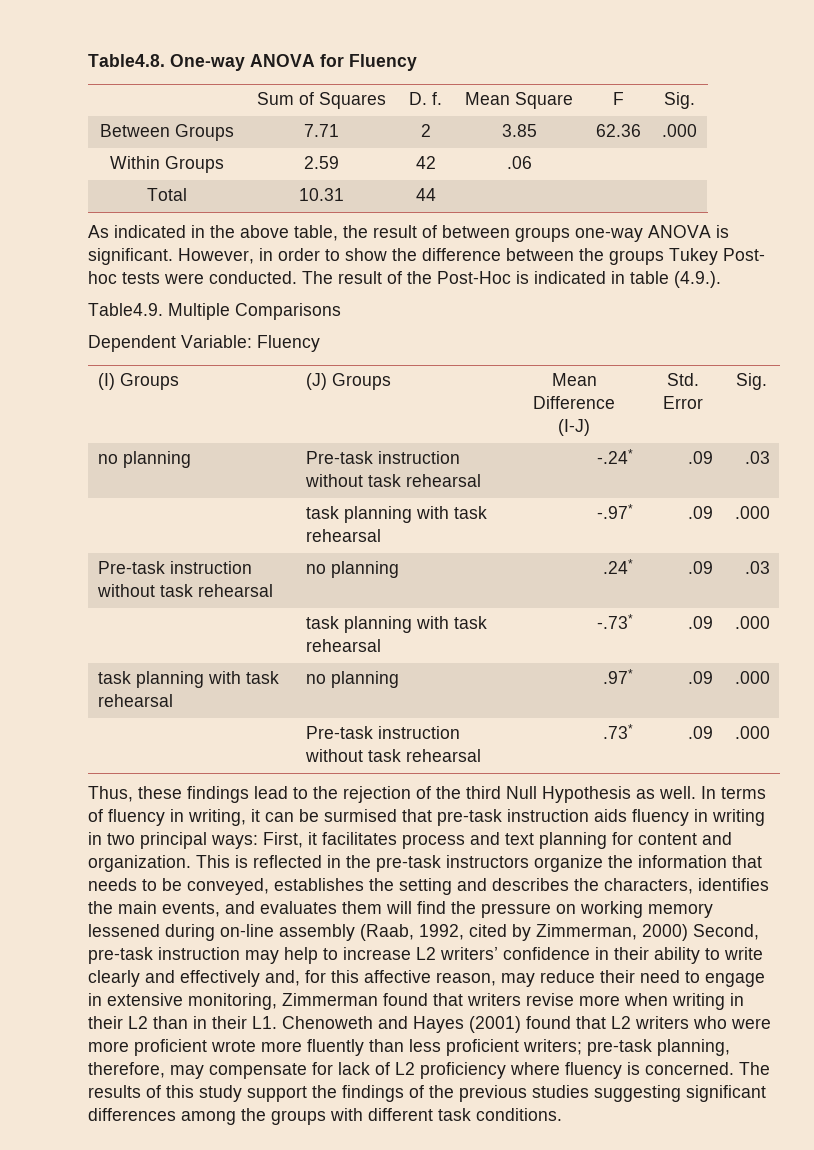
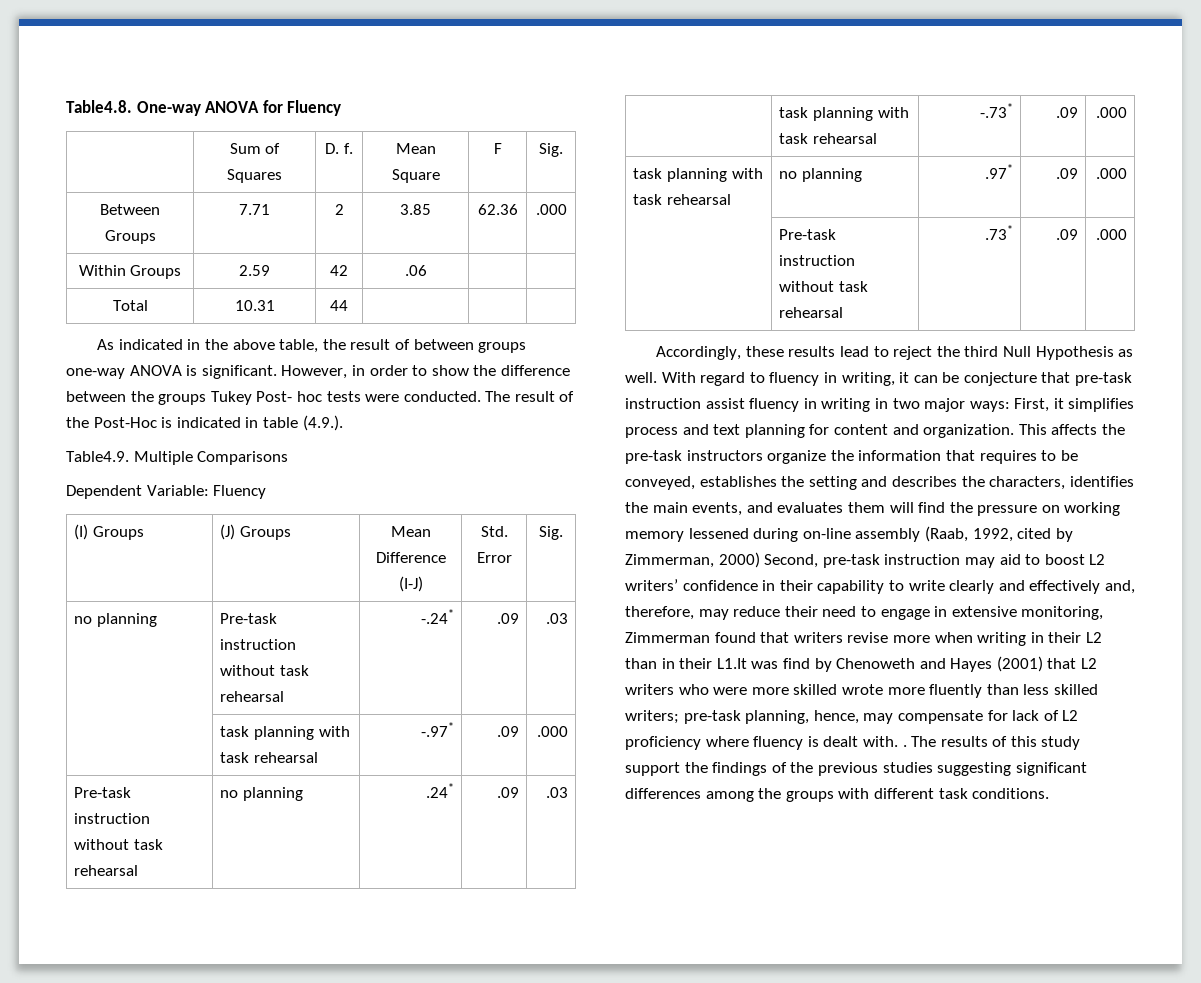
- Thus, these findings lead to the rejection of the third Null Hypothesis as well.
+ Accordingly, these results lead to reject the third Null Hypothesis as well.
- In terms of fluency in writing, it can be surmised that pre-task instruction aids fluency in writing in two principal ways: First, it facilitates process and text planning for content and organization.
+ With regard to fluency in writing, it can be conjecture that pre-task instruction assist fluency in writing in two major ways: First, it simplifies process and text planning for content and organization.
- This is reflected in the pre-task instructors organize the information that needs to be conveyed, establishes the setting and describes the characters, identifies the main events, and evaluates them will find the pressure on working memory lessened during on-line assembly (Raab, 1992, cited by Zimmerman, 2000) Second, pre-task instruction may help to increase L2 writers’ confidence in their ability to write clearly and effectively and, for this affective reason, may reduce their need to engage in extensive monitoring, Zimmerman found that writers revise more when writing in their L2 than in their L1. Chenoweth and Hayes (2001) found that L2 writers who were more proficient wrote more fluently than less proficient writers;
+ This affects the pre-task instructors organize the information that requires to be conveyed, establishes the setting and describes the characters, identifies the main events, and evaluates them will find the pressure on working memory lessened during on-line assembly (Raab, 1992, cited by Zimmerman, 2000) Second, pre-task instruction may aid to boost L2 writers’ confidence in their capability to write clearly and effectively and, therefore, may reduce their need to engage in extensive monitoring, Zimmerman found that writers revise more when writing in their L2 than in their L1.It was find by Chenoweth and Hayes (2001) that L2 writers who were more skilled wrote more fluently than less skilled writers;
- pre-task planning, therefore, may compensate for lack of L2 proficiency where fluency is concerned.
+ pre-task planning, hence, may compensate for lack of L2 proficiency where fluency is dealt with. .

